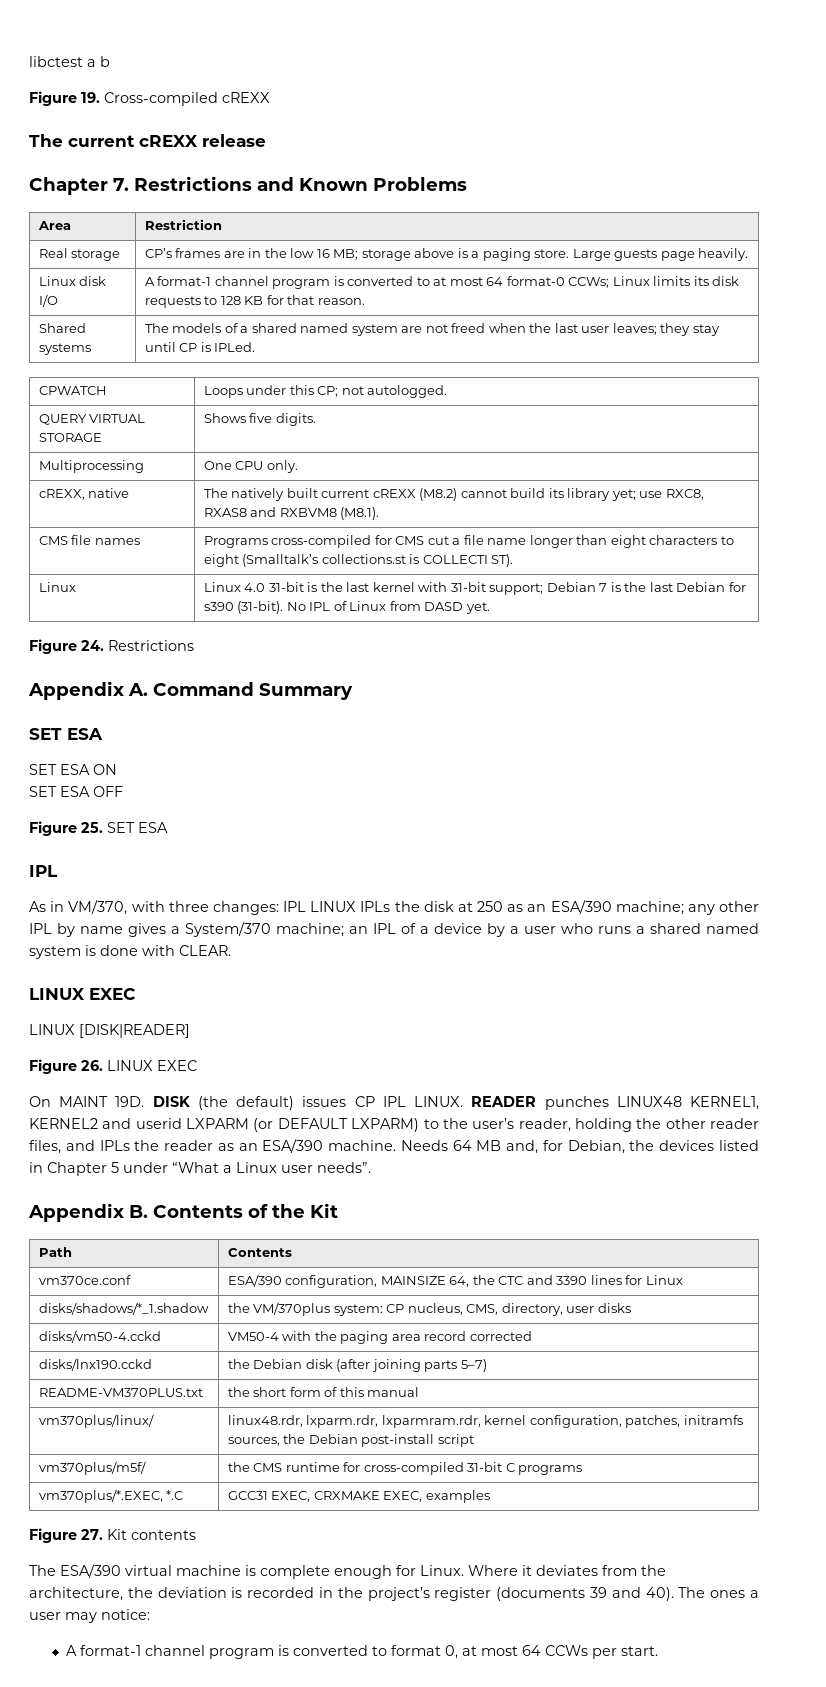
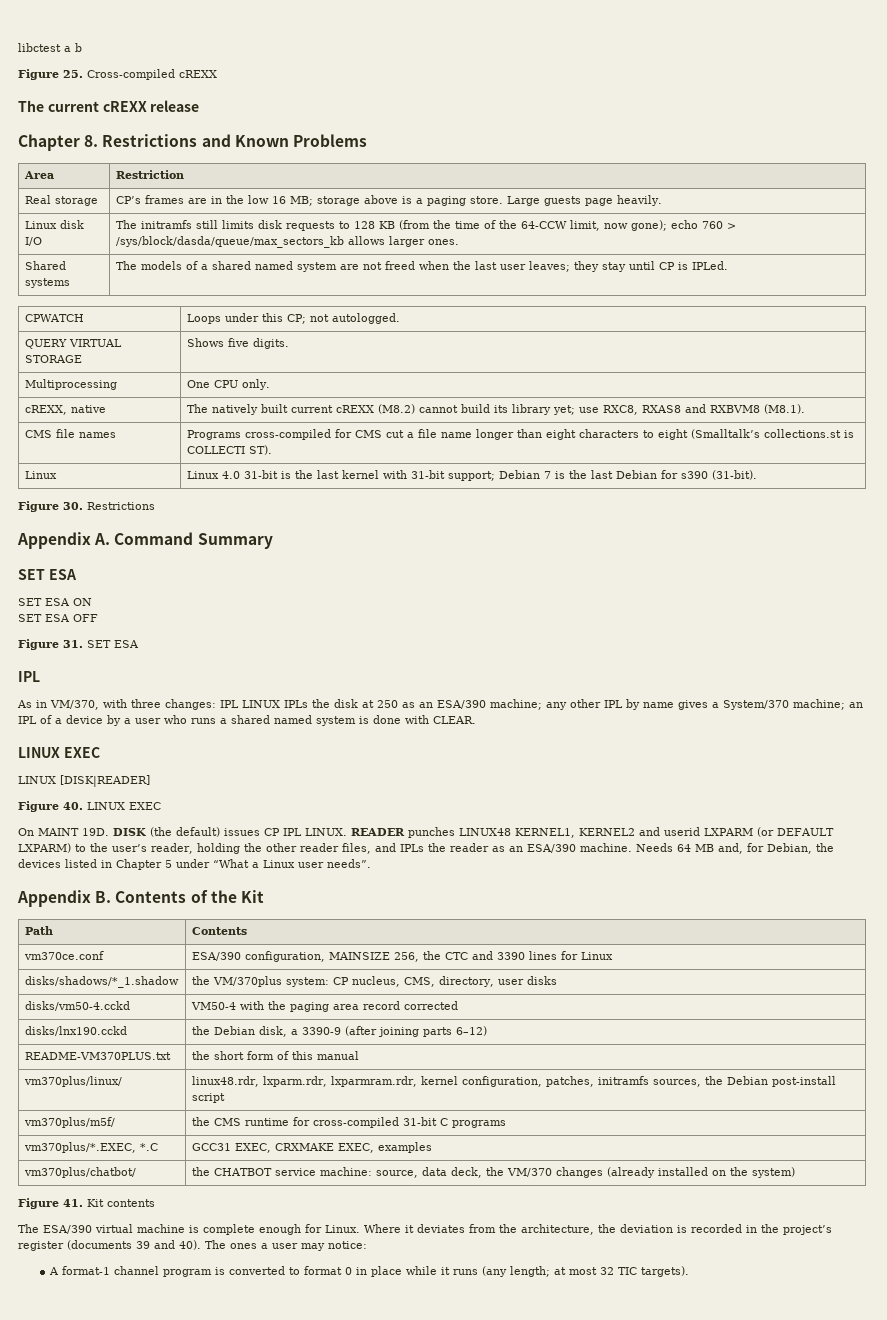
- Figure 19. Cross-compiled cREXX
+ Figure 25. Cross-compiled cREXX
- Chapter 7. Restrictions and Known Problems
+ Chapter 8. Restrictions and Known Problems
- Linux disk I/O | A format-1 channel program is converted to at most 64 format-0 CCWs; Linux limits its disk requests to 128 KB for that reason.
+ Linux disk I/O | The initramfs still limits disk requests to 128 KB (from the time of the 64-CCW limit, now gone); echo 760 > /sys/block/dasda/queue/max_sectors_kb allows larger ones.
- Linux | Linux 4.0 31-bit is the last kernel with 31-bit support; Debian 7 is the last Debian for s390 (31-bit). No IPL of Linux from DASD yet.
- Figure 24. Restrictions
+ Linux | Linux 4.0 31-bit is the last kernel with 31-bit support; Debian 7 is the last Debian for s390 (31-bit).
+ Figure 30. Restrictions
- Figure 25. SET ESA
+ Figure 31. SET ESA
- Figure 26. LINUX EXEC
+ Figure 40. LINUX EXEC
- vm370ce.conf | ESA/390 configuration, MAINSIZE 64, the CTC and 3390 lines for Linux
+ vm370ce.conf | ESA/390 configuration, MAINSIZE 256, the CTC and 3390 lines for Linux
- disks/lnx190.cckd | the Debian disk (after joining parts 5–7)
+ disks/lnx190.cckd | the Debian disk, a 3390-9 (after joining parts 6–12)
- Figure 27. Kit contents
+ vm370plus/chatbot/ | the CHATBOT service machine: source, data deck, the VM/370 changes (already installed on the system)
+ Figure 41. Kit contents
- A format-1 channel program is converted to format 0, at most 64 CCWs per start.
+ A format-1 channel program is converted to format 0 in place while it runs (any length; at most 32 TIC targets).

